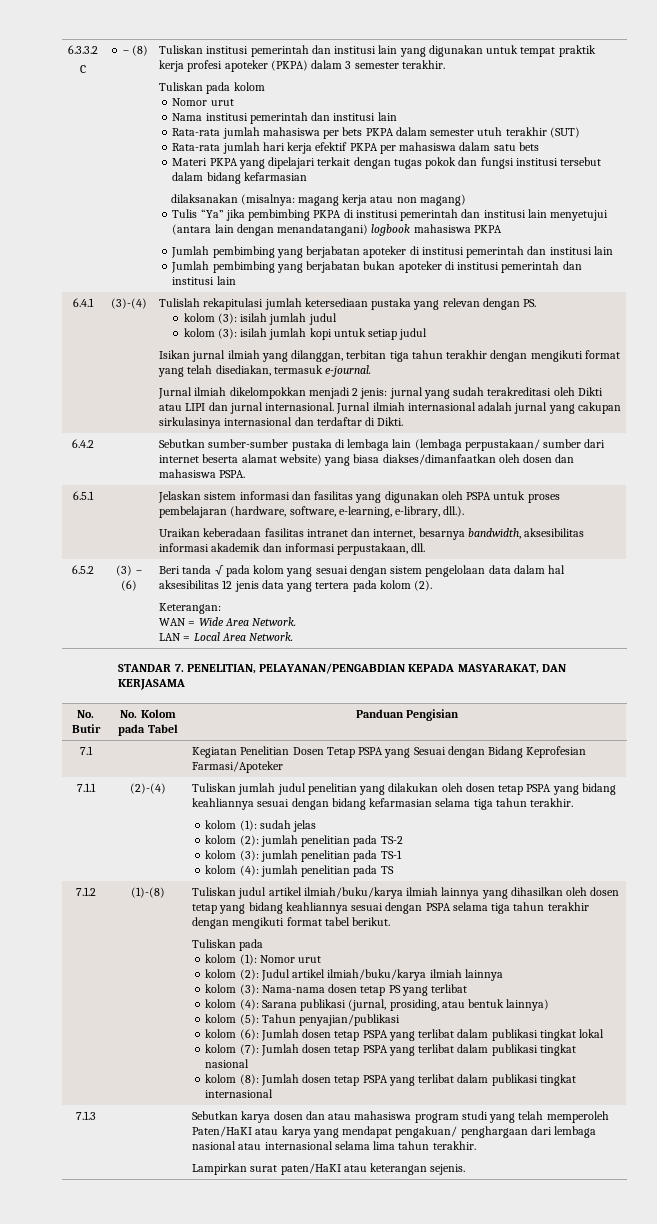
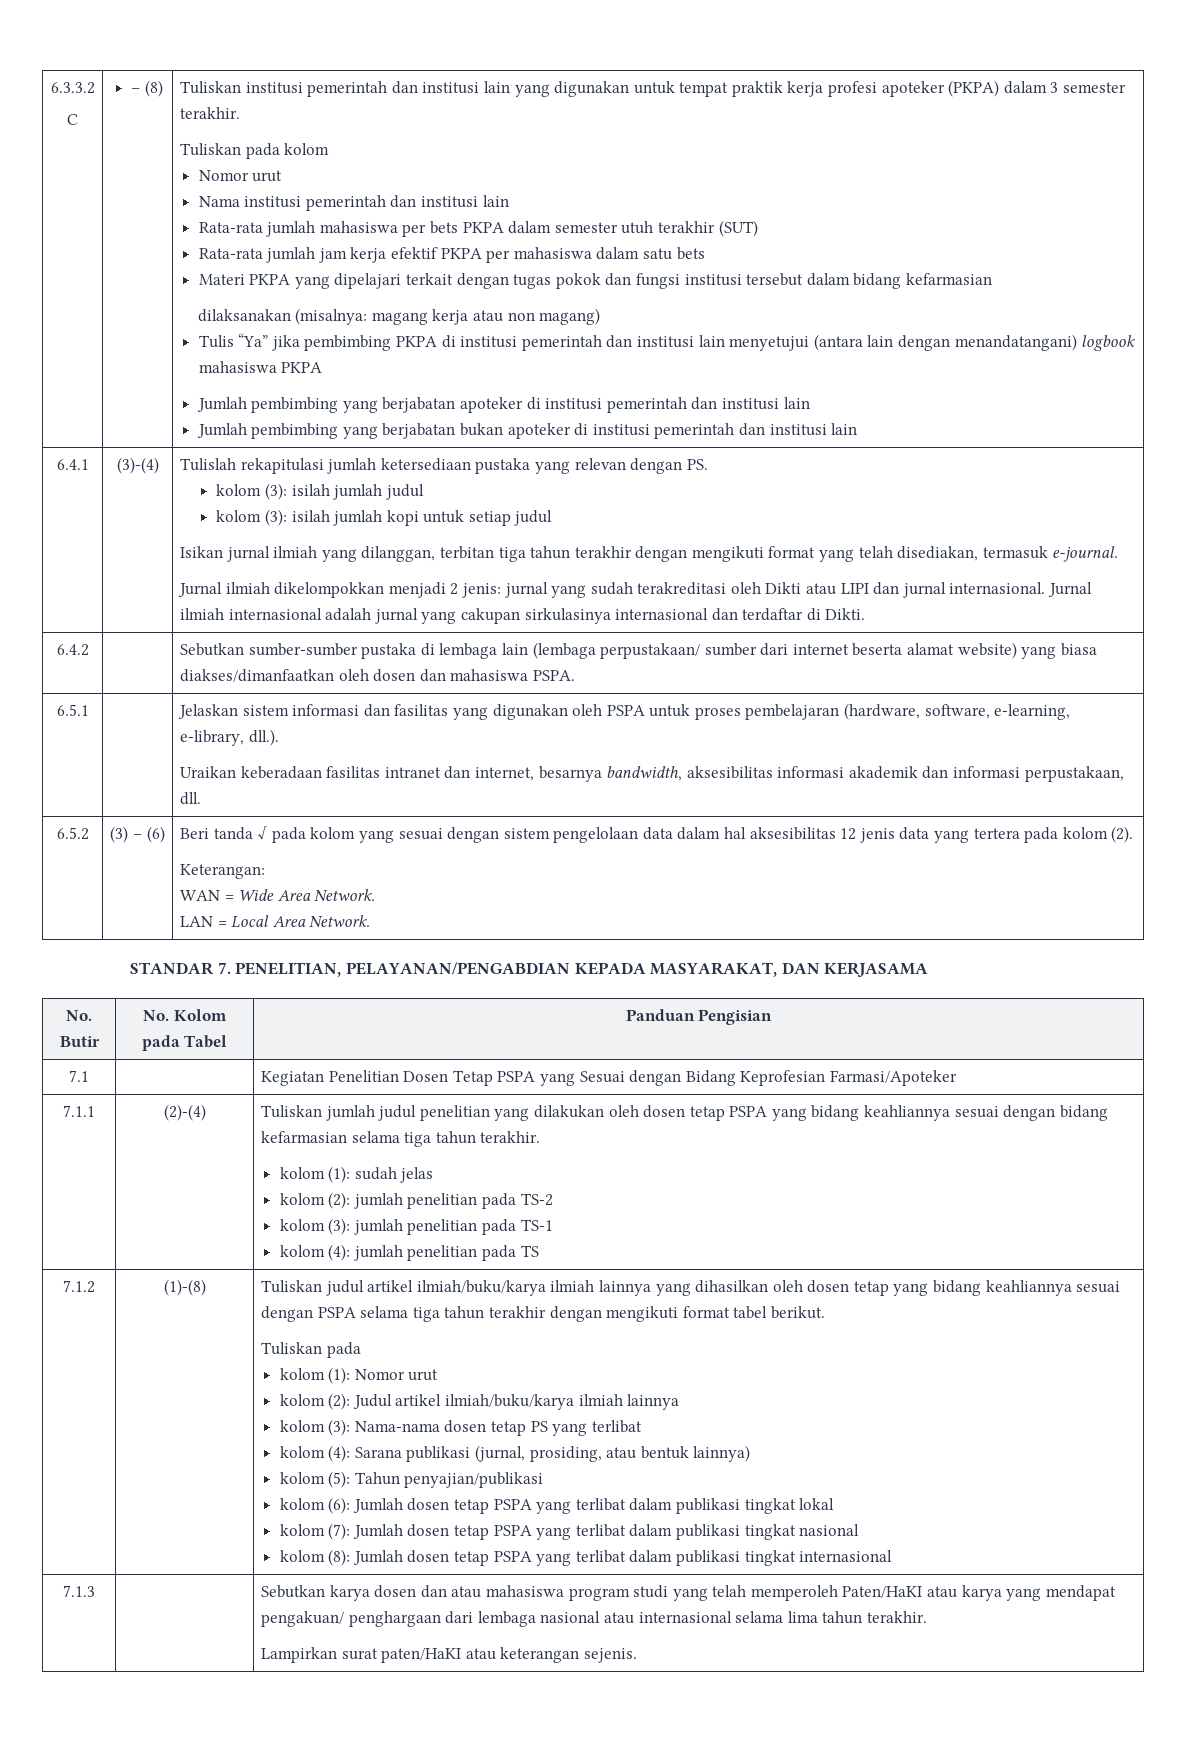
- Rata-rata jumlah hari kerja efektif PKPA per mahasiswa dalam satu bets
+ Rata-rata jumlah jam kerja efektif PKPA per mahasiswa dalam satu bets

